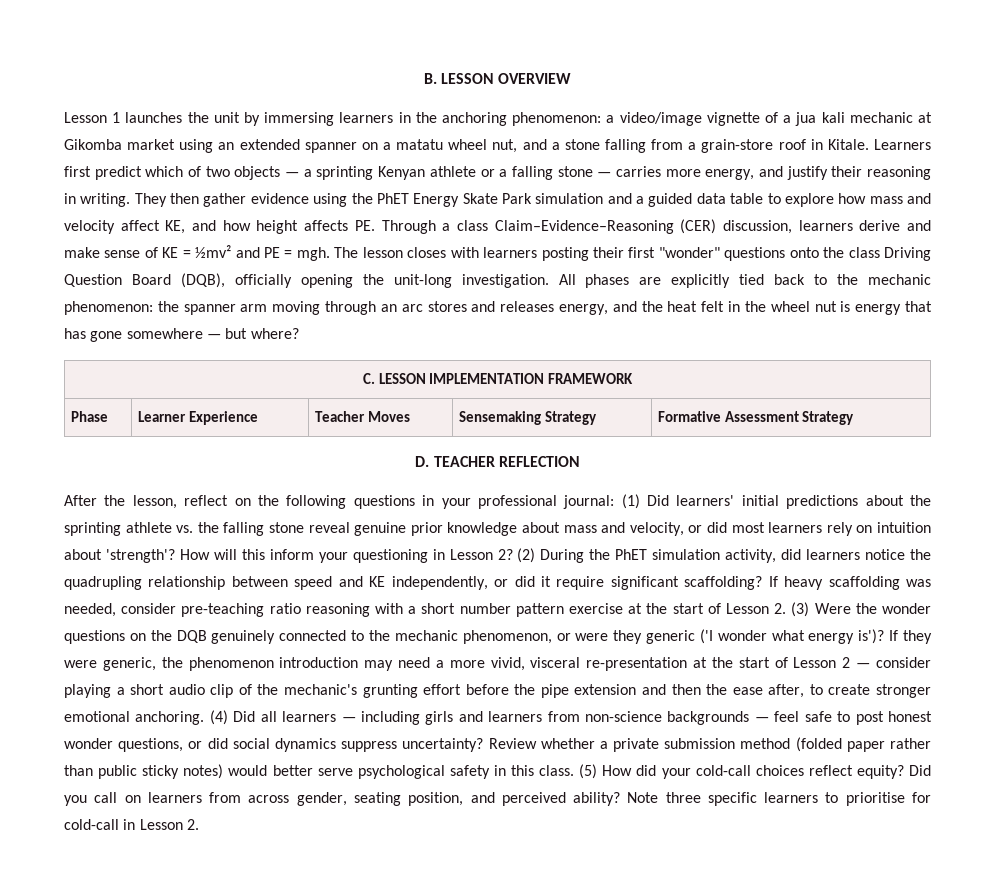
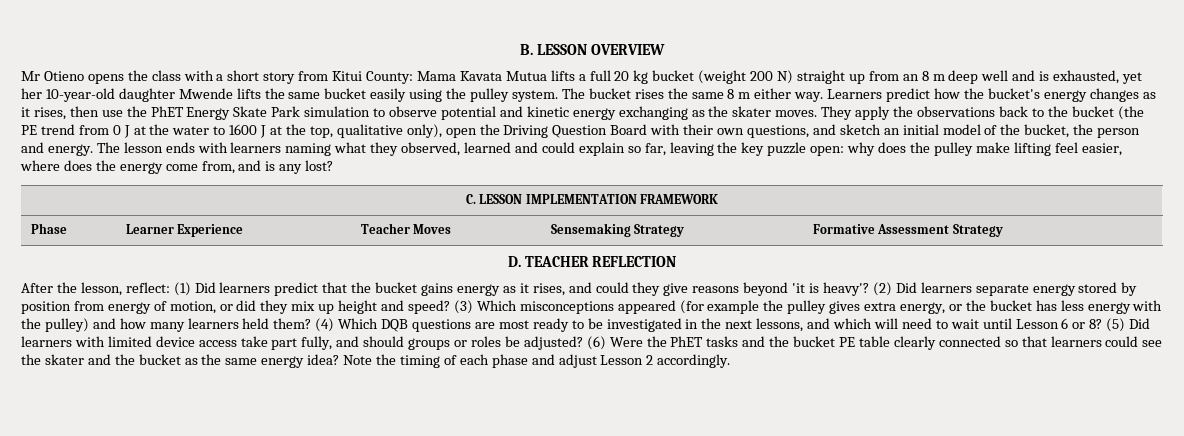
- Lesson 1 launches the unit by immersing learners in the anchoring phenomenon: a video/image vignette of a jua kali mechanic at Gikomba market using an extended spanner on a matatu wheel nut, and a stone falling from a grain-store roof in Kitale. Learners first predict which of two objects — a sprinting Kenyan athlete or a falling stone — carries more energy, and justify their reasoning in writing. They then gather evidence using the PhET Energy Skate Park simulation and a guided data table to explore how mass and velocity affect KE, and how height affects PE. Through a class Claim–Evidence–Reasoning (CER) discussion, learners derive and make sense of KE = ½mv² and PE = mgh. The lesson closes with learners posting their first "wonder" questions onto the class Driving Question Board (DQB), officially opening the unit-long investigation. All phases are explicitly tied back to the mechanic phenomenon: the spanner arm moving through an arc stores and releases energy, and the heat felt in the wheel nut is energy that has gone somewhere — but where?
+ Mr Otieno opens the class with a short story from Kitui County: Mama Kavata Mutua lifts a full 20 kg bucket (weight 200 N) straight up from an 8 m deep well and is exhausted, yet her 10-year-old daughter Mwende lifts the same bucket easily using the pulley system. The bucket rises the same 8 m either way. Learners predict how the bucket's energy changes as it rises, then use the PhET Energy Skate Park simulation to observe potential and kinetic energy exchanging as the skater moves. They apply the observations back to the bucket (the PE trend from 0 J at the water to 1600 J at the top, qualitative only), open the Driving Question Board with their own questions, and sketch an initial model of the bucket, the person and energy. The lesson ends with learners naming what they observed, learned and could explain so far, leaving the key puzzle open: why does the pulley make lifting feel easier, where does the energy come from, and is any lost?
- After the lesson, reflect on the following questions in your professional journal: (1) Did learners' initial predictions about the sprinting athlete vs. the falling stone reveal genuine prior knowledge about mass and velocity, or did most learners rely on intuition about 'strength'? How will this inform your questioning in Lesson 2? (2) During the PhET simulation activity, did learners notice the quadrupling relationship between speed and KE independently, or did it require significant scaffolding? If heavy scaffolding was needed, consider pre-teaching ratio reasoning with a short number pattern exercise at the start of Lesson 2. (3) Were the wonder questions on the DQB genuinely connected to the mechanic phenomenon, or were they generic ('I wonder what energy is')? If they were generic, the phenomenon introduction may need a more vivid, visceral re-presentation at the start of Lesson 2 — consider playing a short audio clip of the mechanic's grunting effort before the pipe extension and then the ease after, to create stronger emotional anchoring. (4) Did all learners — including girls and learners from non-science backgrounds — feel safe to post honest wonder questions, or did social dynamics suppress uncertainty? Review whether a private submission method (folded paper rather than public sticky notes) would better serve psychological safety in this class. (5) How did your cold-call choices reflect equity? Did you call on learners from across gender, seating position, and perceived ability? Note three specific learners to prioritise for cold-call in Lesson 2.
+ After the lesson, reflect: (1) Did learners predict that the bucket gains energy as it rises, and could they give reasons beyond 'it is heavy'? (2) Did learners separate energy stored by position from energy of motion, or did they mix up height and speed? (3) Which misconceptions appeared (for example the pulley gives extra energy, or the bucket has less energy with the pulley) and how many learners held them? (4) Which DQB questions are most ready to be investigated in the next lessons, and which will need to wait until Lesson 6 or 8? (5) Did learners with limited device access take part fully, and should groups or roles be adjusted? (6) Were the PhET tasks and the bucket PE table clearly connected so that learners could see the skater and the bucket as the same energy idea? Note the timing of each phase and adjust Lesson 2 accordingly.

